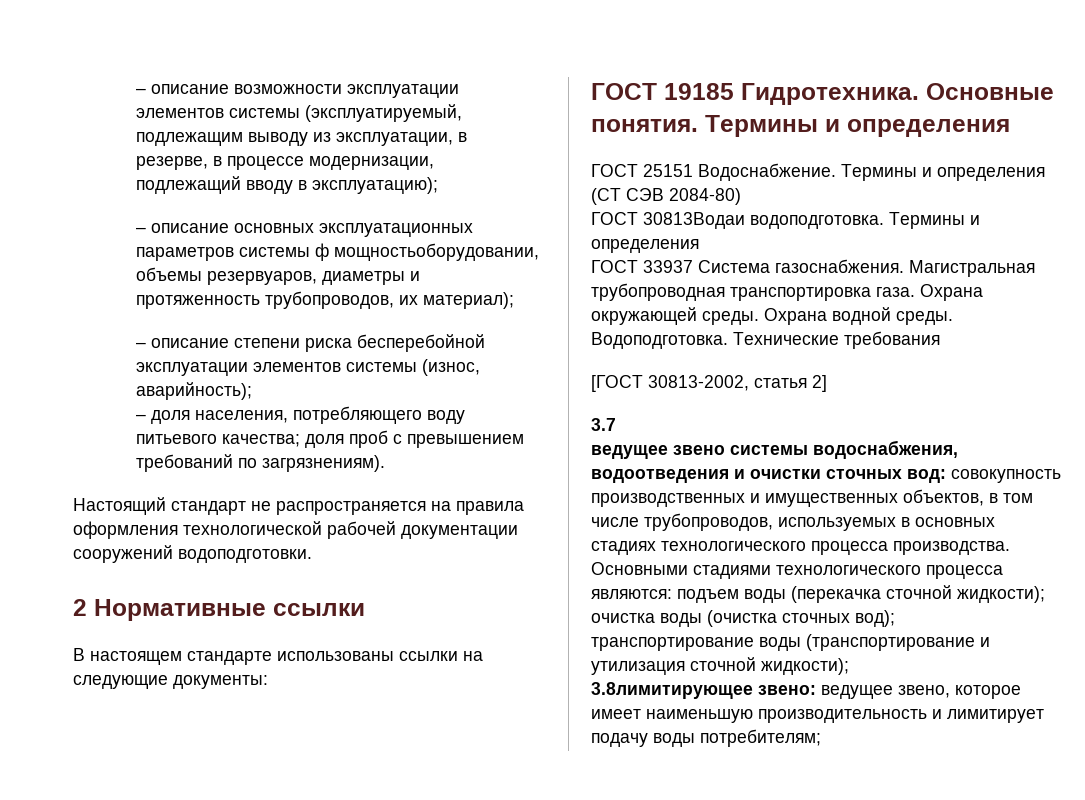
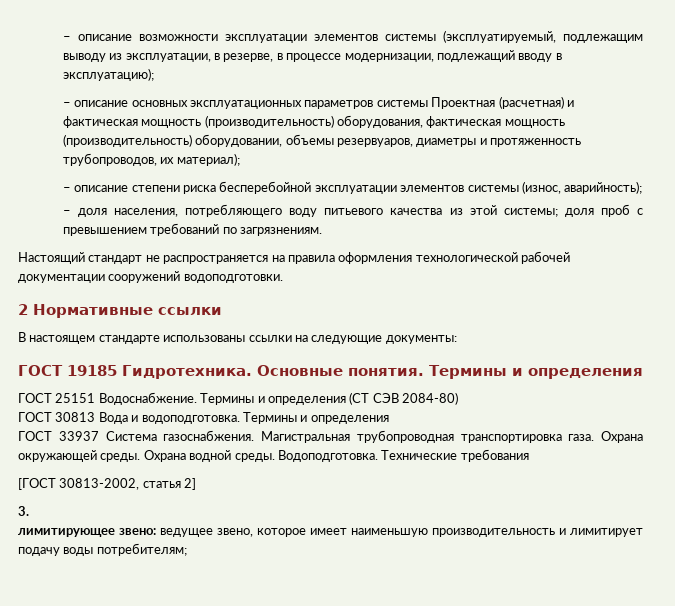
- – описание основных эксплуатационных параметров системы ф мощностьоборудовании, объемы резервуаров, диаметры и протяженность трубопроводов, их материал);
+ – описание основных эксплуатационных параметров системы Проектная (расчетная) и фактическая мощность (производительность) оборудования, фактическая мощность (производительность) оборудовании, объемы резервуаров, диаметры и протяженность трубопроводов, их материал);
- – доля населения, потребляющего воду питьевого качества; доля проб с превышением требований по загрязнениям).
+ – доля населения, потребляющего воду питьевого качества из этой системы; доля проб с превышением требований по загрязнениям.
- ГОСТ 30813Водаи водоподготовка.
+ ГОСТ 30813 Вода и водоподготовка.
- 3.7
- ведущее звено системы водоснабжения, водоотведения и очистки сточных вод: совокупность производственных и имущественных объектов, в том числе трубопроводов, используемых в основных стадиях технологического процесса производства. Основными стадиями технологического процесса являются: подъем воды (перекачка сточной жидкости); очистка воды (очистка сточных вод); транспортирование воды (транспортирование и утилизация сточной жидкости);
- 3.8лимитирующее звено: ведущее звено, которое имеет наименьшую производительность и лимитирует подачу воды потребителям;
+ 3.
+ лимитирующее звено: ведущее звено, которое имеет наименьшую производительность и лимитирует подачу воды потребителям;

